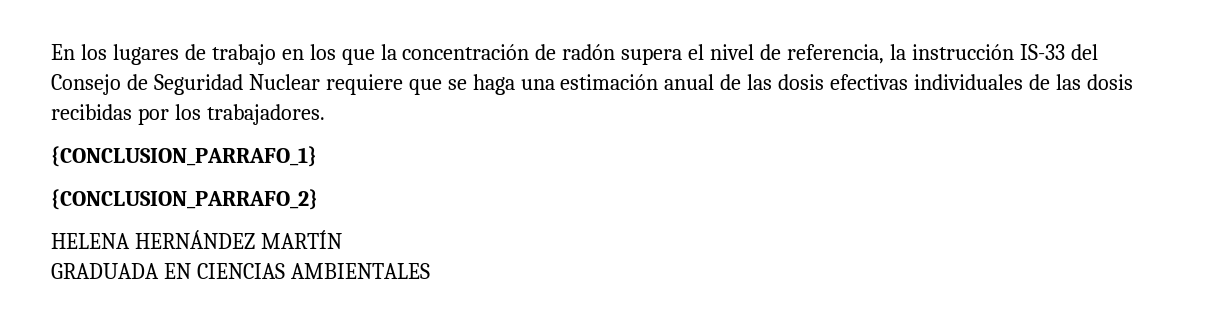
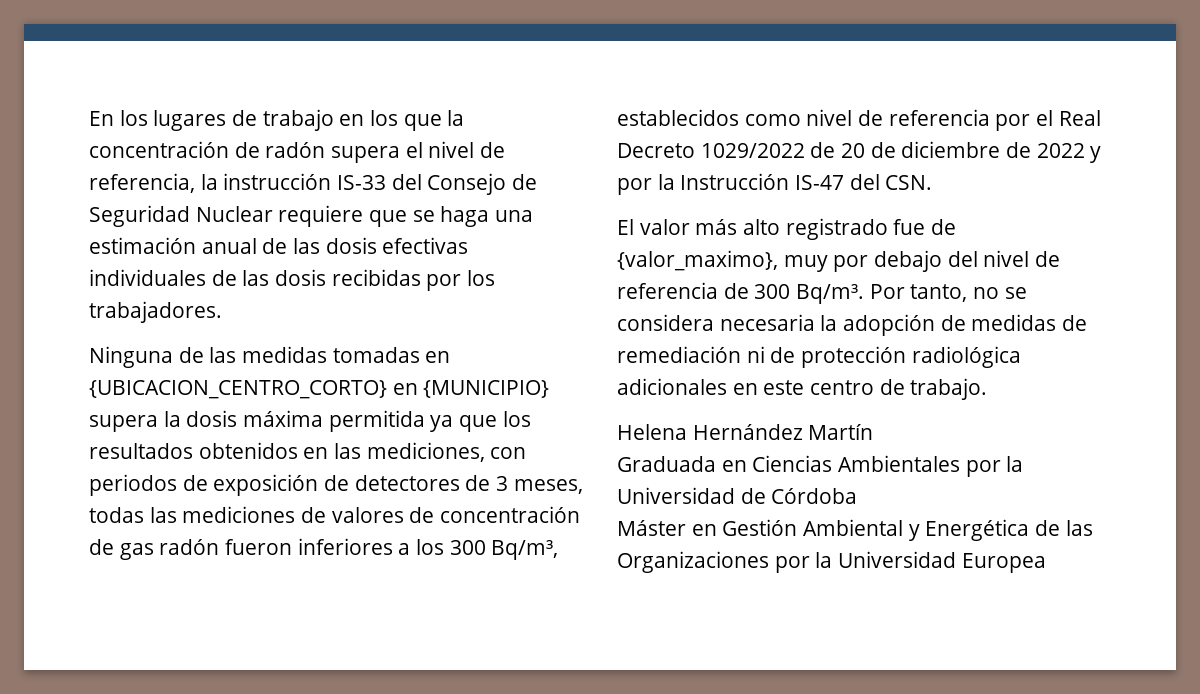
- {CONCLUSION_PARRAFO_1}
- {CONCLUSION_PARRAFO_2}
- HELENA HERNÁNDEZ MARTÍN
- GRADUADA EN CIENCIAS AMBIENTALES
+ Ninguna de las medidas tomadas en {UBICACION_CENTRO_CORTO} en {MUNICIPIO} supera la dosis máxima permitida ya que los resultados obtenidos en las mediciones, con periodos de exposición de detectores de 3 meses, todas las mediciones de valores de concentración de gas radón fueron inferiores a los 300 Bq/m³, establecidos como nivel de referencia por el Real Decreto 1029/2022 de 20 de diciembre de 2022 y por la Instrucción IS-47 del CSN.
+ El valor más alto registrado fue de {valor_maximo}, muy por debajo del nivel de referencia de 300 Bq/m³. Por tanto, no se considera necesaria la adopción de medidas de remediación ni de protección radiológica adicionales en este centro de trabajo.
+ Helena Hernández Martín
+ Graduada en Ciencias Ambientales por la Universidad de Córdoba
+ Máster en Gestión Ambiental y Energética de las Organizaciones por la Universidad Europea

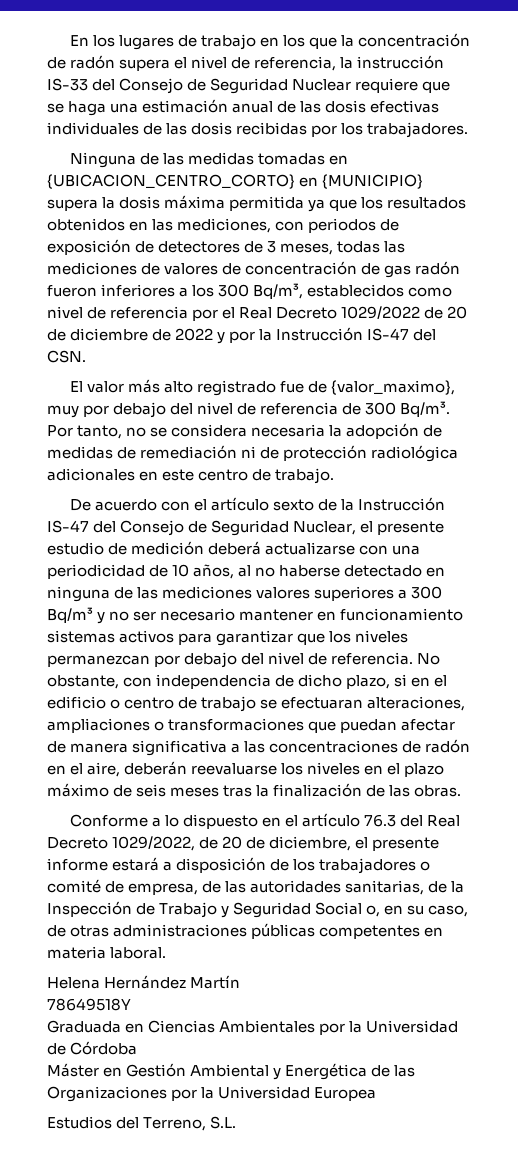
+ De acuerdo con el artículo sexto de la Instrucción IS-47 del Consejo de Seguridad Nuclear, el presente estudio de medición deberá actualizarse con una periodicidad de 10 años, al no haberse detectado en ninguna de las mediciones valores superiores a 300 Bq/m³ y no ser necesario mantener en funcionamiento sistemas activos para garantizar que los niveles permanezcan por debajo del nivel de referencia. No obstante, con independencia de dicho plazo, si en el edificio o centro de trabajo se efectuaran alteraciones, ampliaciones o transformaciones que puedan afectar de manera significativa a las concentraciones de radón en el aire, deberán reevaluarse los niveles en el plazo máximo de seis meses tras la finalización de las obras.
+ Conforme a lo dispuesto en el artículo 76.3 del Real Decreto 1029/2022, de 20 de diciembre, el presente informe estará a disposición de los trabajadores o comité de empresa, de las autoridades sanitarias, de la Inspección de Trabajo y Seguridad Social o, en su caso, de otras administraciones públicas competentes en materia laboral.
+ 78649518Y
+ Estudios del Terreno, S.L.

